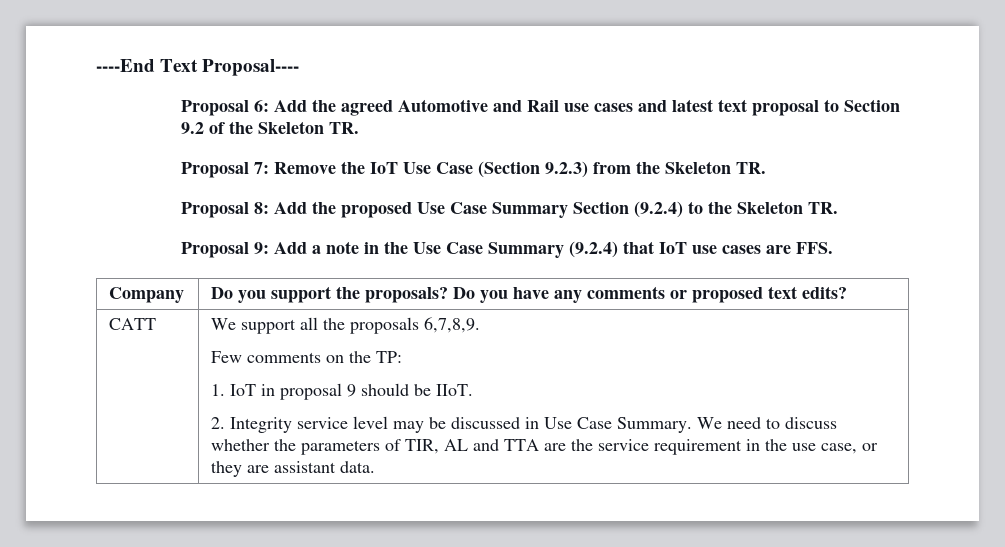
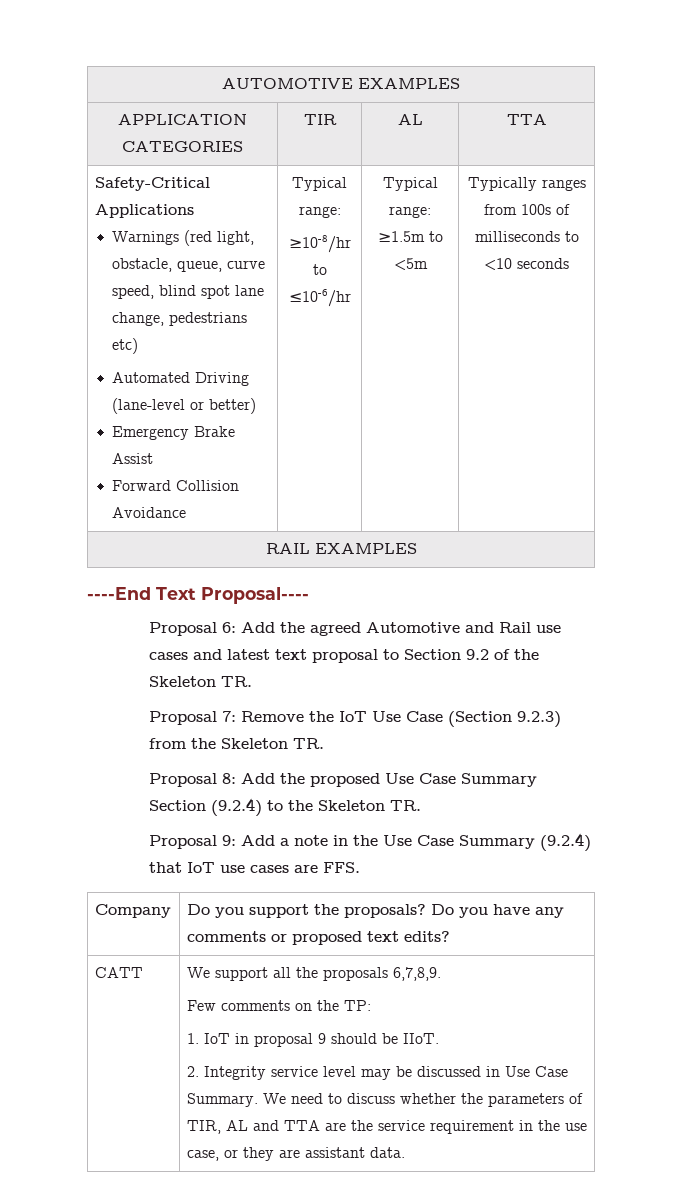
+ AUTOMOTIVE EXAMPLES
+ APPLICATION CATEGORIES | TIR | AL | TTA
+ Safety-Critical Applications
+ Warnings (red light, obstacle, queue, curve speed, blind spot lane change, pedestrians etc)
+ Automated Driving (lane-level or better)
+ Emergency Brake Assist
+ Forward Collision Avoidance | Typical range:
+ ≥10-8/hr to ≤10-6/hr | Typical range: ≥1.5m to <5m | Typically ranges from 100s of milliseconds to <10 seconds
+ RAIL EXAMPLES

